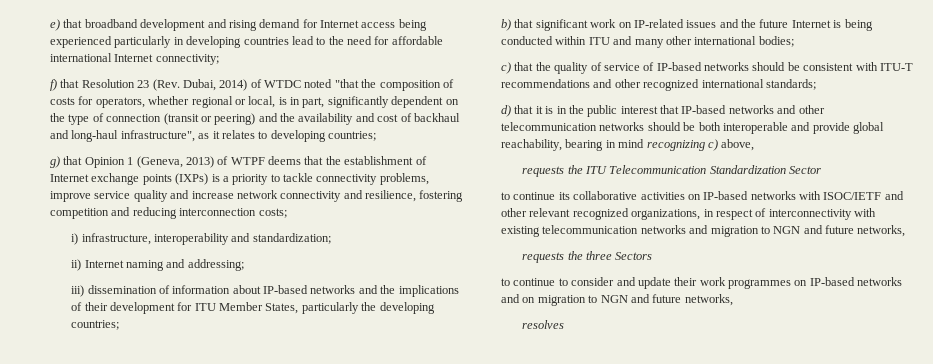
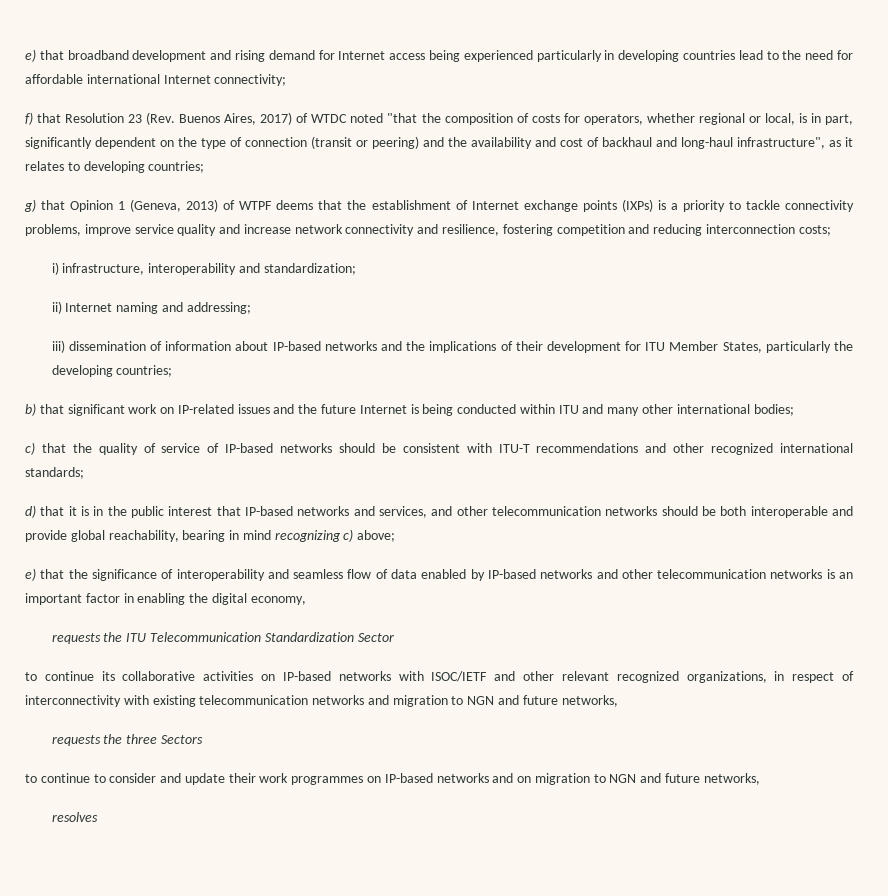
- f) that Resolution 23 (Rev. Dubai, 2014) of WTDC noted "that the composition of costs for operators, whether regional or local, is in part, significantly dependent on the type of connection (transit or peering) and the availability and cost of backhaul and long-haul infrastructure", as it relates to developing countries;
+ f) that Resolution 23 (Rev. Buenos Aires, 2017) of WTDC noted "that the composition of costs for operators, whether regional or local, is in part, significantly dependent on the type of connection (transit or peering) and the availability and cost of backhaul and long-haul infrastructure", as it relates to developing countries;
- d) that it is in the public interest that IP-based networks and other telecommunication networks should be both interoperable and provide global reachability, bearing in mind recognizing c) above,
+ d) that it is in the public interest that IP-based networks and services, and other telecommunication networks should be both interoperable and provide global reachability, bearing in mind recognizing c) above;
+ e) that the significance of interoperability and seamless flow of data enabled by IP-based networks and other telecommunication networks is an important factor in enabling the digital economy,

